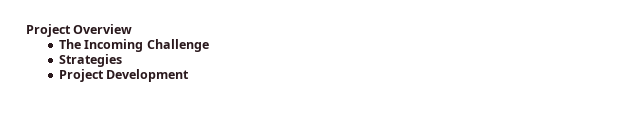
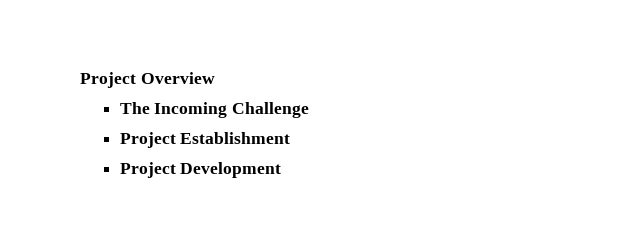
- Strategies
+ Project Establishment

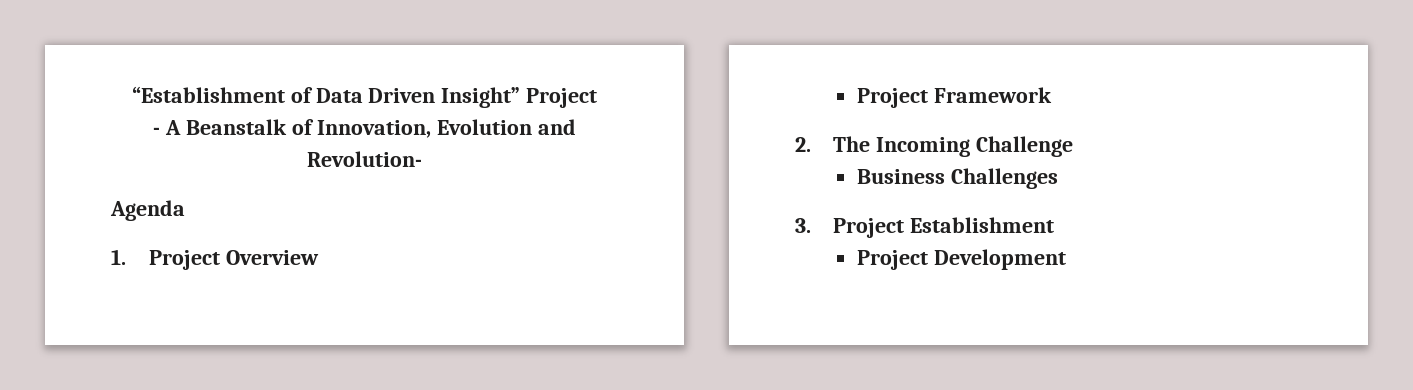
- Project Overview
+ “Establishment of Data Driven Insight” Project
+ - A Beanstalk of Innovation, Evolution and Revolution-
+ Agenda
+ 1. Project Overview
- The Incoming Challenge
+ Project Framework
+ 2. The Incoming Challenge
- Project Establishment
+ Business Challenges
+ 3. Project Establishment

